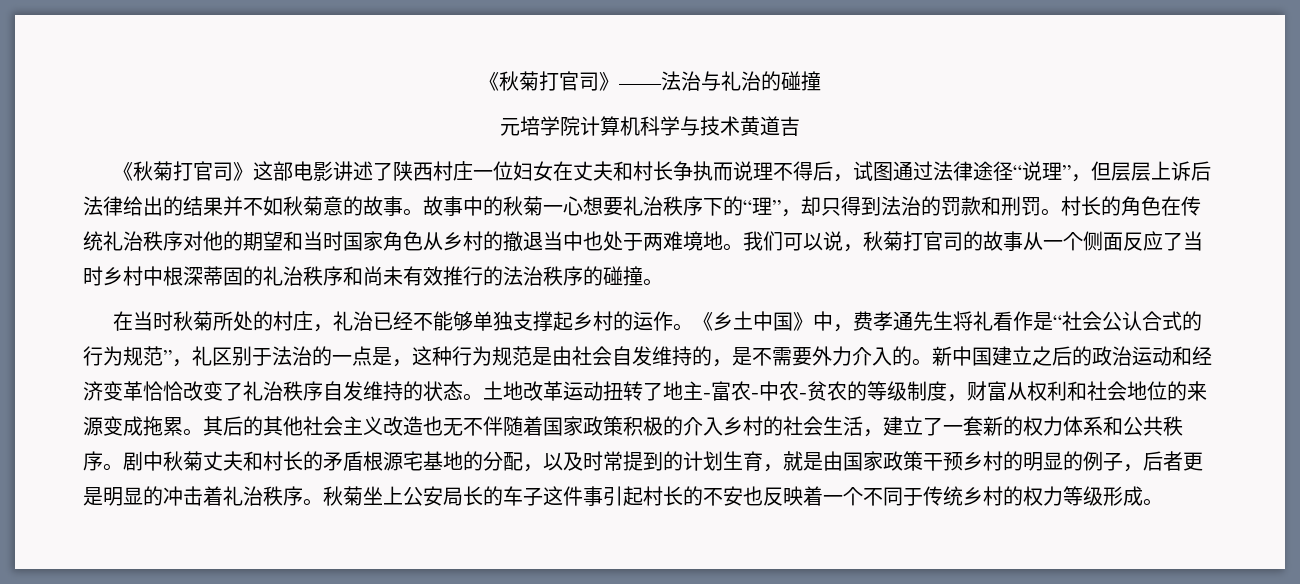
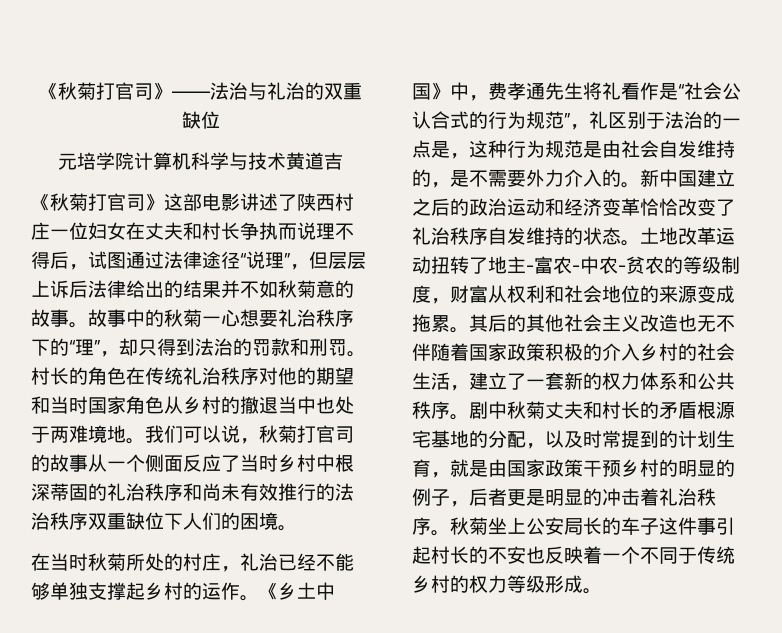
- 《秋菊打官司》——法治与礼治的碰撞
+ 《秋菊打官司》——法治与礼治的双重缺位
- 我们可以说，秋菊打官司的故事从一个侧面反应了当时乡村中根深蒂固的礼治秩序和尚未有效推行的法治秩序的碰撞。
+ 我们可以说，秋菊打官司的故事从一个侧面反应了当时乡村中根深蒂固的礼治秩序和尚未有效推行的法治秩序双重缺位下人们的困境。

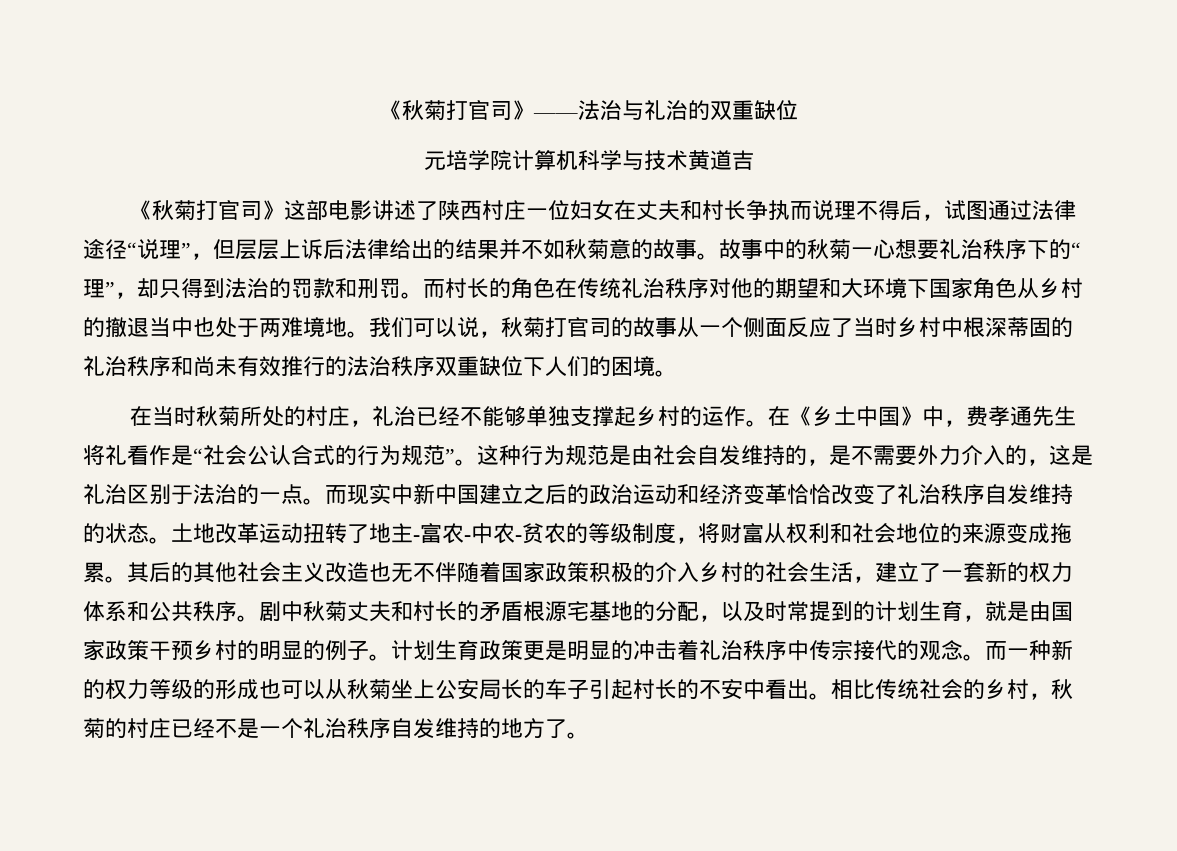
- 村长的角色在传统礼治秩序对他的期望和当时国家角色从乡村的撤退当中也处于两难境地。
+ 而村长的角色在传统礼治秩序对他的期望和大环境下国家角色从乡村的撤退当中也处于两难境地。
- 《乡土中国》中，费孝通先生将礼看作是“社会公认合式的行为规范”，礼区别于法治的一点是，这种行为规范是由社会自发维持的，是不需要外力介入的。新中国建立之后的政治运动和经济变革恰恰改变了礼治秩序自发维持的状态。
+ 在《乡土中国》中，费孝通先生将礼看作是“社会公认合式的行为规范”。这种行为规范是由社会自发维持的，是不需要外力介入的，这是礼治区别于法治的一点。而现实中新中国建立之后的政治运动和经济变革恰恰改变了礼治秩序自发维持的状态。
- 土地改革运动扭转了地主-富农-中农-贫农的等级制度，财富从权利和社会地位的来源变成拖累。
+ 土地改革运动扭转了地主-富农-中农-贫农的等级制度，将财富从权利和社会地位的来源变成拖累。
- 剧中秋菊丈夫和村长的矛盾根源宅基地的分配，以及时常提到的计划生育，就是由国家政策干预乡村的明显的例子，后者更是明显的冲击着礼治秩序。秋菊坐上公安局长的车子这件事引起村长的不安也反映着一个不同于传统乡村的权力等级形成。
+ 剧中秋菊丈夫和村长的矛盾根源宅基地的分配，以及时常提到的计划生育，就是由国家政策干预乡村的明显的例子。计划生育政策更是明显的冲击着礼治秩序中传宗接代的观念。而一种新的权力等级的形成也可以从秋菊坐上公安局长的车子引起村长的不安中看出。相比传统社会的乡村，秋菊的村庄已经不是一个礼治秩序自发维持的地方了。

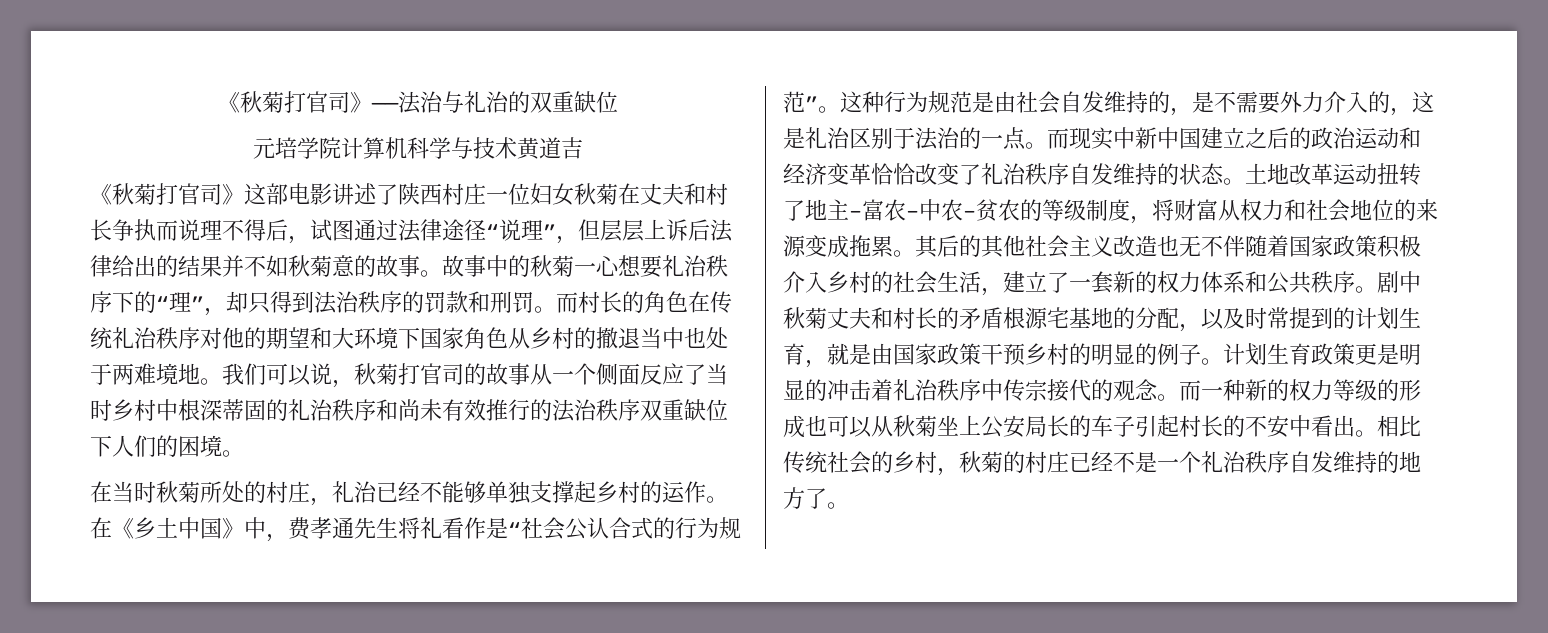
- 《秋菊打官司》这部电影讲述了陕西村庄一位妇女在丈夫和村长争执而说理不得后，试图通过法律途径“说理”，但层层上诉后法律给出的结果并不如秋菊意的故事。
+ 《秋菊打官司》这部电影讲述了陕西村庄一位妇女秋菊在丈夫和村长争执而说理不得后，试图通过法律途径“说理”，但层层上诉后法律给出的结果并不如秋菊意的故事。
- 故事中的秋菊一心想要礼治秩序下的“理”，却只得到法治的罚款和刑罚。
+ 故事中的秋菊一心想要礼治秩序下的“理”，却只得到法治秩序的罚款和刑罚。
- 土地改革运动扭转了地主-富农-中农-贫农的等级制度，将财富从权利和社会地位的来源变成拖累。
+ 土地改革运动扭转了地主-富农-中农-贫农的等级制度，将财富从权力和社会地位的来源变成拖累。
- 其后的其他社会主义改造也无不伴随着国家政策积极的介入乡村的社会生活，建立了一套新的权力体系和公共秩序。
+ 其后的其他社会主义改造也无不伴随着国家政策积极介入乡村的社会生活，建立了一套新的权力体系和公共秩序。

